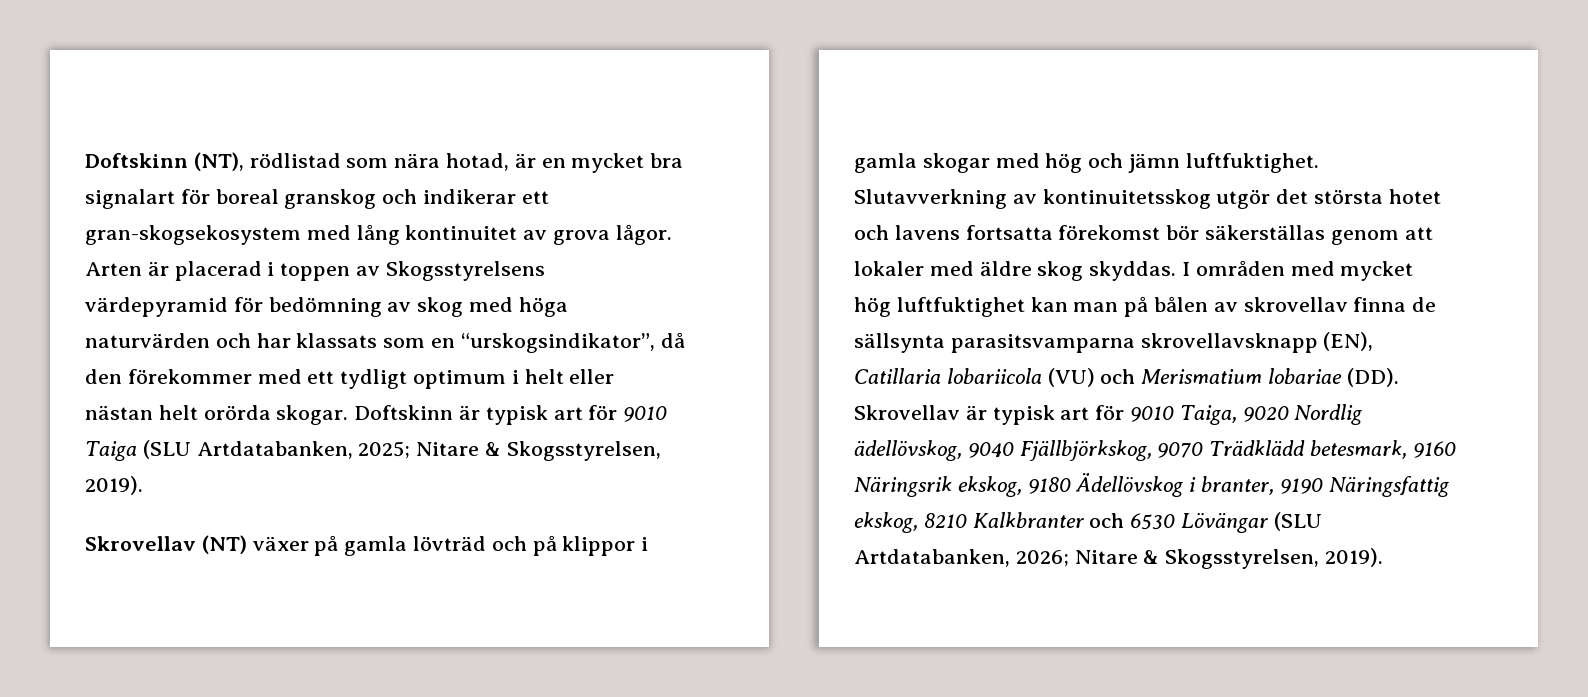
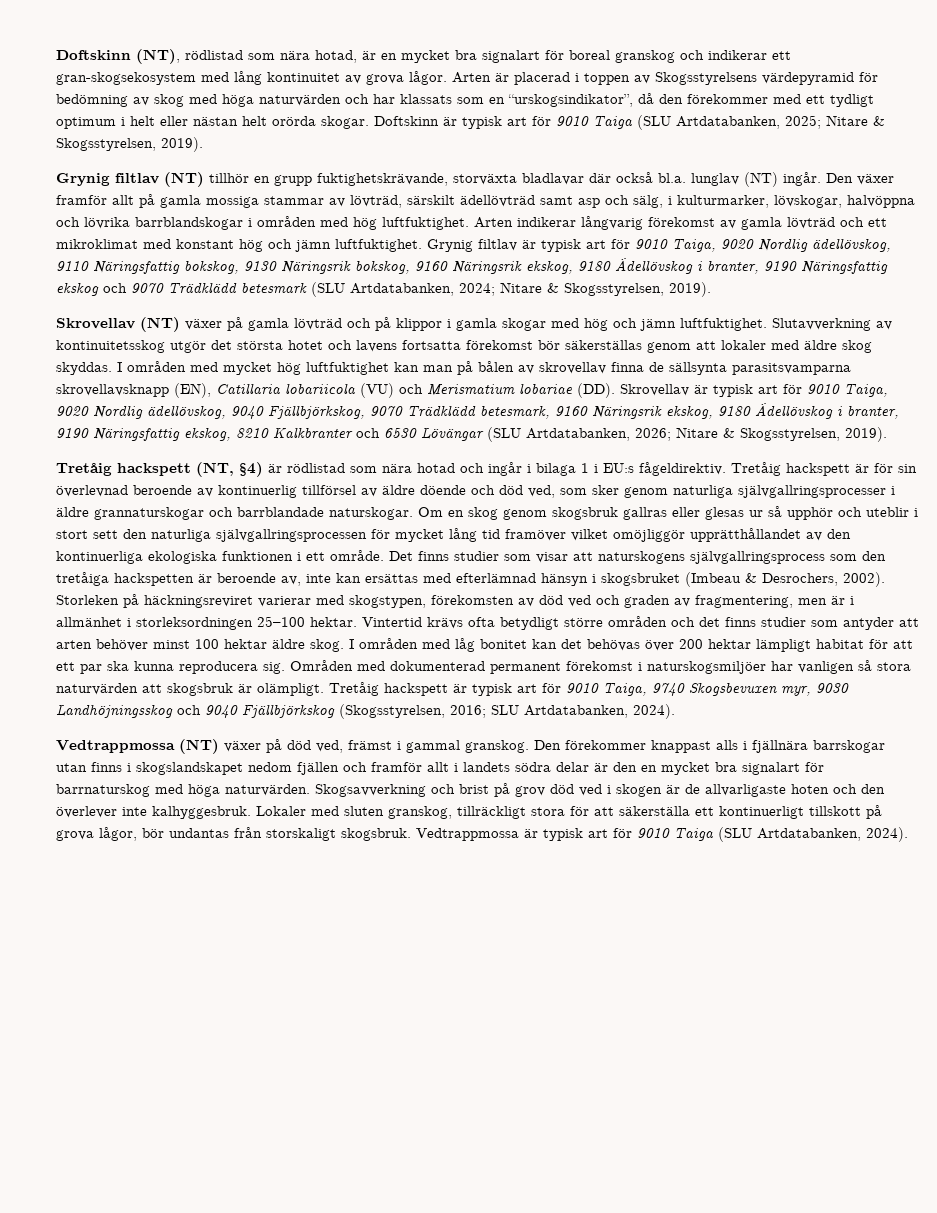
+ Grynig filtlav (NT) tillhör en grupp fuktighetskrävande, storväxta bladlavar där också bl.a. lunglav (NT) ingår. Den växer framför allt på gamla mossiga stammar av lövträd, särskilt ädellövträd samt asp och sälg, i kulturmarker, lövskogar, halvöppna och lövrika barrblandskogar i områden med hög luftfuktighet. Arten indikerar långvarig förekomst av gamla lövträd och ett mikroklimat med konstant hög och jämn luftfuktighet. Grynig filtlav är typisk art för 9010 Taiga, 9020 Nordlig ädellövskog, 9110 Näringsfattig bokskog, 9130 Näringsrik bokskog, 9160 Näringsrik ekskog, 9180 Ädellövskog i branter, 9190 Näringsfattig ekskog och 9070 Trädklädd betesmark (SLU Artdatabanken, 2024; Nitare & Skogsstyrelsen, 2019).
+ Tretåig hackspett (NT, §4) är rödlistad som nära hotad och ingår i bilaga 1 i EU:s fågeldirektiv. Tretåig hackspett är för sin överlevnad beroende av kontinuerlig tillförsel av äldre döende och död ved, som sker genom naturliga självgallringsprocesser i äldre grannaturskogar och barrblandade naturskogar. Om en skog genom skogsbruk gallras eller glesas ur så upphör och uteblir i stort sett den naturliga självgallringsprocessen för mycket lång tid framöver vilket omöjliggör upprätthållandet av den kontinuerliga ekologiska funktionen i ett område. Det finns studier som visar att naturskogens självgallringsprocess som den tretåiga hackspetten är beroende av, inte kan ersättas med efterlämnad hänsyn i skogsbruket (Imbeau & Desrochers, 2002). Storleken på häckningsreviret varierar med skogstypen, förekomsten av död ved och graden av fragmentering, men är i allmänhet i storleksordningen 25–100 hektar. Vintertid krävs ofta betydligt större områden och det finns studier som antyder att arten behöver minst 100 hektar äldre skog. I områden med låg bonitet kan det behövas över 200 hektar lämpligt habitat för att ett par ska kunna reproducera sig. Områden med dokumenterad permanent förekomst i naturskogsmiljöer har vanligen så stora naturvärden att skogsbruk är olämpligt. Tretåig hackspett är typisk art för 9010 Taiga, 9740 Skogsbevuxen myr, 9030 Landhöjningsskog och 9040 Fjällbjörkskog (Skogsstyrelsen, 2016; SLU Artdatabanken, 2024).
+ Vedtrappmossa (NT) växer på död ved, främst i gammal granskog. Den förekommer knappast alls i fjällnära barrskogar utan finns i skogslandskapet nedom fjällen och framför allt i landets södra delar är den en mycket bra signalart för barrnaturskog med höga naturvärden. Skogsavverkning och brist på grov död ved i skogen är de allvarligaste hoten och den överlever inte kalhyggesbruk. Lokaler med sluten granskog, tillräckligt stora för att säkerställa ett kontinuerligt tillskott på grova lågor, bör undantas från storskaligt skogsbruk. Vedtrappmossa är typisk art för 9010 Taiga (SLU Artdatabanken, 2024).

